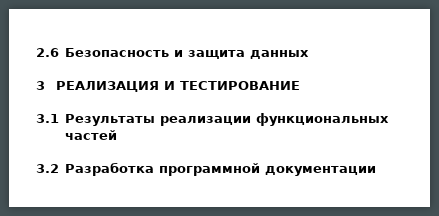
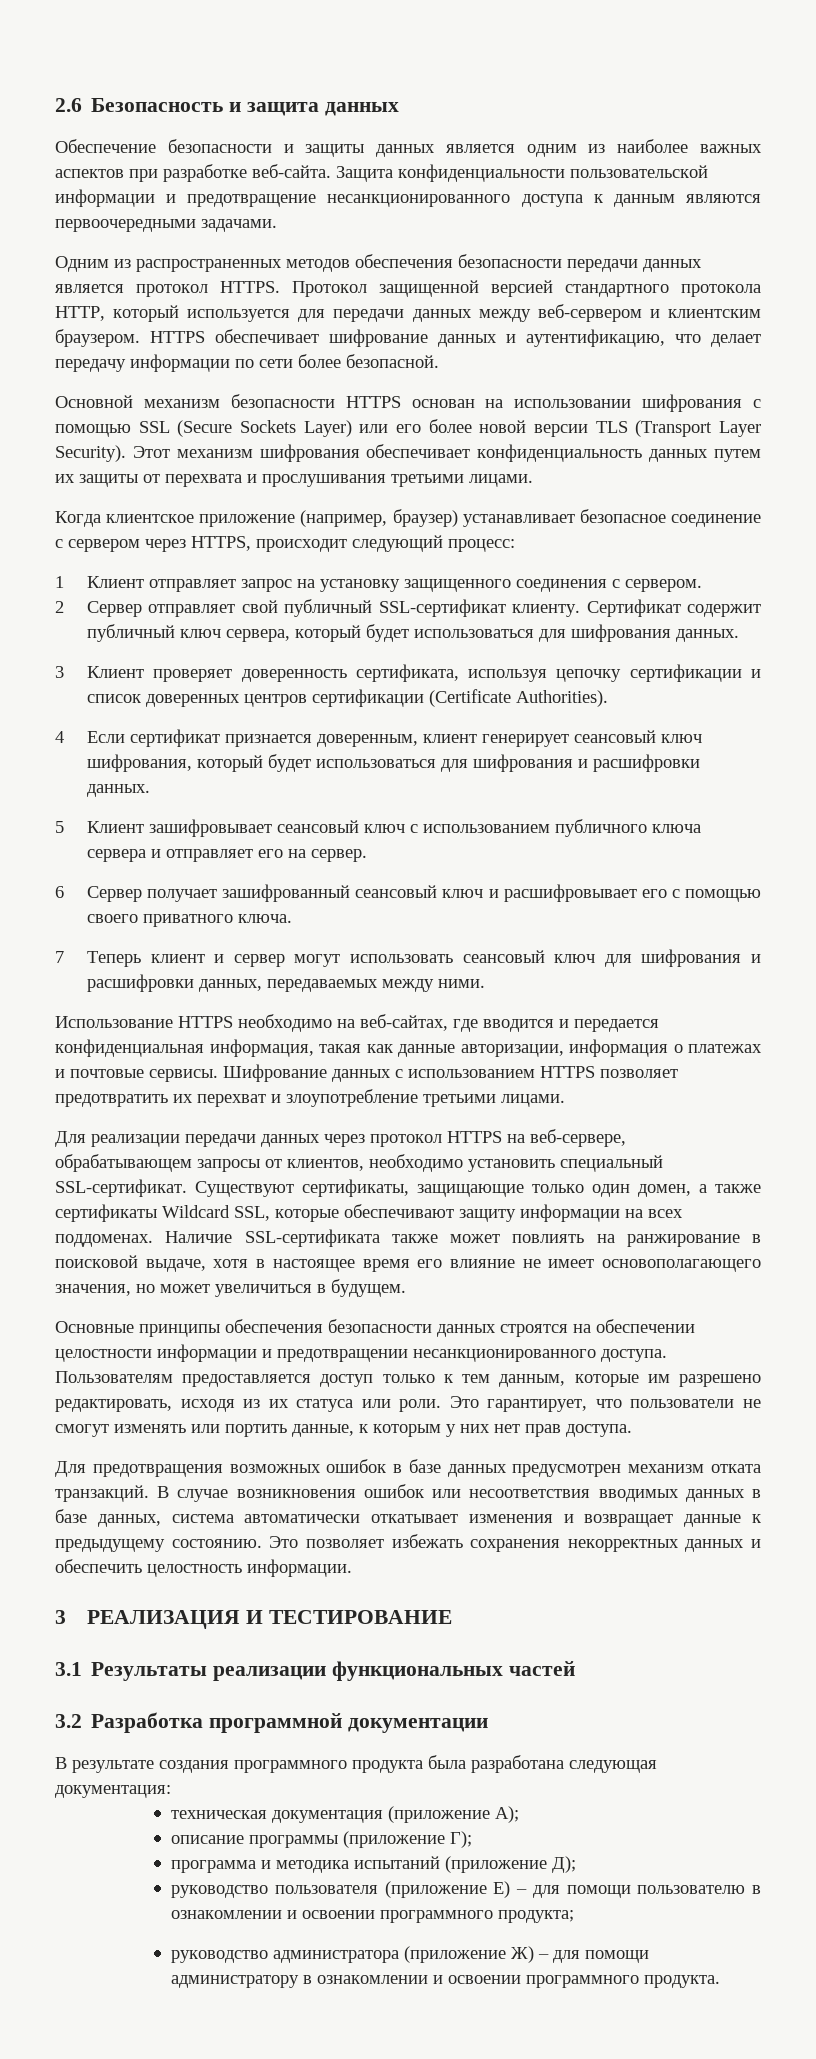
+ Обеспечение безопасности и защиты данных является одним из наиболее важных аспектов при разработке веб-сайта. Защита конфиденциальности пользовательской информации и предотвращение несанкционированного доступа к данным являются первоочередными задачами.
+ Одним из распространенных методов обеспечения безопасности передачи данных является протокол HTTPS. Протокол защищенной версией стандартного протокола HTTP, который используется для передачи данных между веб-сервером и клиентским браузером. HTTPS обеспечивает шифрование данных и аутентификацию, что делает передачу информации по сети более безопасной.
+ Основной механизм безопасности HTTPS основан на использовании шифрования с помощью SSL (Secure Sockets Layer) или его более новой версии TLS (Transport Layer Security). Этот механизм шифрования обеспечивает конфиденциальность данных путем их защиты от перехвата и прослушивания третьими лицами.
+ Когда клиентское приложение (например, браузер) устанавливает безопасное соединение с сервером через HTTPS, происходит следующий процесс:
+ 1 Клиент отправляет запрос на установку защищенного соединения с сервером.
+ 2 Сервер отправляет свой публичный SSL-сертификат клиенту. Сертификат содержит публичный ключ сервера, который будет использоваться для шифрования данных.
+ 3 Клиент проверяет доверенность сертификата, используя цепочку сертификации и список доверенных центров сертификации (Certificate Authorities).
+ 4 Если сертификат признается доверенным, клиент генерирует сеансовый ключ шифрования, который будет использоваться для шифрования и расшифровки данных.
+ 5 Клиент зашифровывает сеансовый ключ с использованием публичного ключа сервера и отправляет его на сервер.
+ 6 Сервер получает зашифрованный сеансовый ключ и расшифровывает его с помощью своего приватного ключа.
+ 7 Теперь клиент и сервер могут использовать сеансовый ключ для шифрования и расшифровки данных, передаваемых между ними.
+ Использование HTTPS необходимо на веб-сайтах, где вводится и передается конфиденциальная информация, такая как данные авторизации, информация о платежах и почтовые сервисы. Шифрование данных с использованием HTTPS позволяет предотвратить их перехват и злоупотребление третьими лицами.
+ Для реализации передачи данных через протокол HTTPS на веб-сервере, обрабатывающем запросы от клиентов, необходимо установить специальный SSL-сертификат. Существуют сертификаты, защищающие только один домен, а также сертификаты Wildcard SSL, которые обеспечивают защиту информации на всех поддоменах. Наличие SSL-сертификата также может повлиять на ранжирование в поисковой выдаче, хотя в настоящее время его влияние не имеет основополагающего значения, но может увеличиться в будущем.
+ Основные принципы обеспечения безопасности данных строятся на обеспечении целостности информации и предотвращении несанкционированного доступа. Пользователям предоставляется доступ только к тем данным, которые им разрешено редактировать, исходя из их статуса или роли. Это гарантирует, что пользователи не смогут изменять или портить данные, к которым у них нет прав доступа.
+ Для предотвращения возможных ошибок в базе данных предусмотрен механизм отката транзакций. В случае возникновения ошибок или несоответствия вводимых данных в базе данных, система автоматически откатывает изменения и возвращает данные к предыдущему состоянию. Это позволяет избежать сохранения некорректных данных и обеспечить целостность информации.
+ В результате создания программного продукта была разработана следующая документация:
+ техническая документация (приложение А);
+ описание программы (приложение Г);
+ программа и методика испытаний (приложение Д);
+ руководство пользователя (приложение Е) – для помощи пользователю в ознакомлении и освоении программного продукта;
+ руководство администратора (приложение Ж) – для помощи администратору в ознакомлении и освоении программного продукта.

